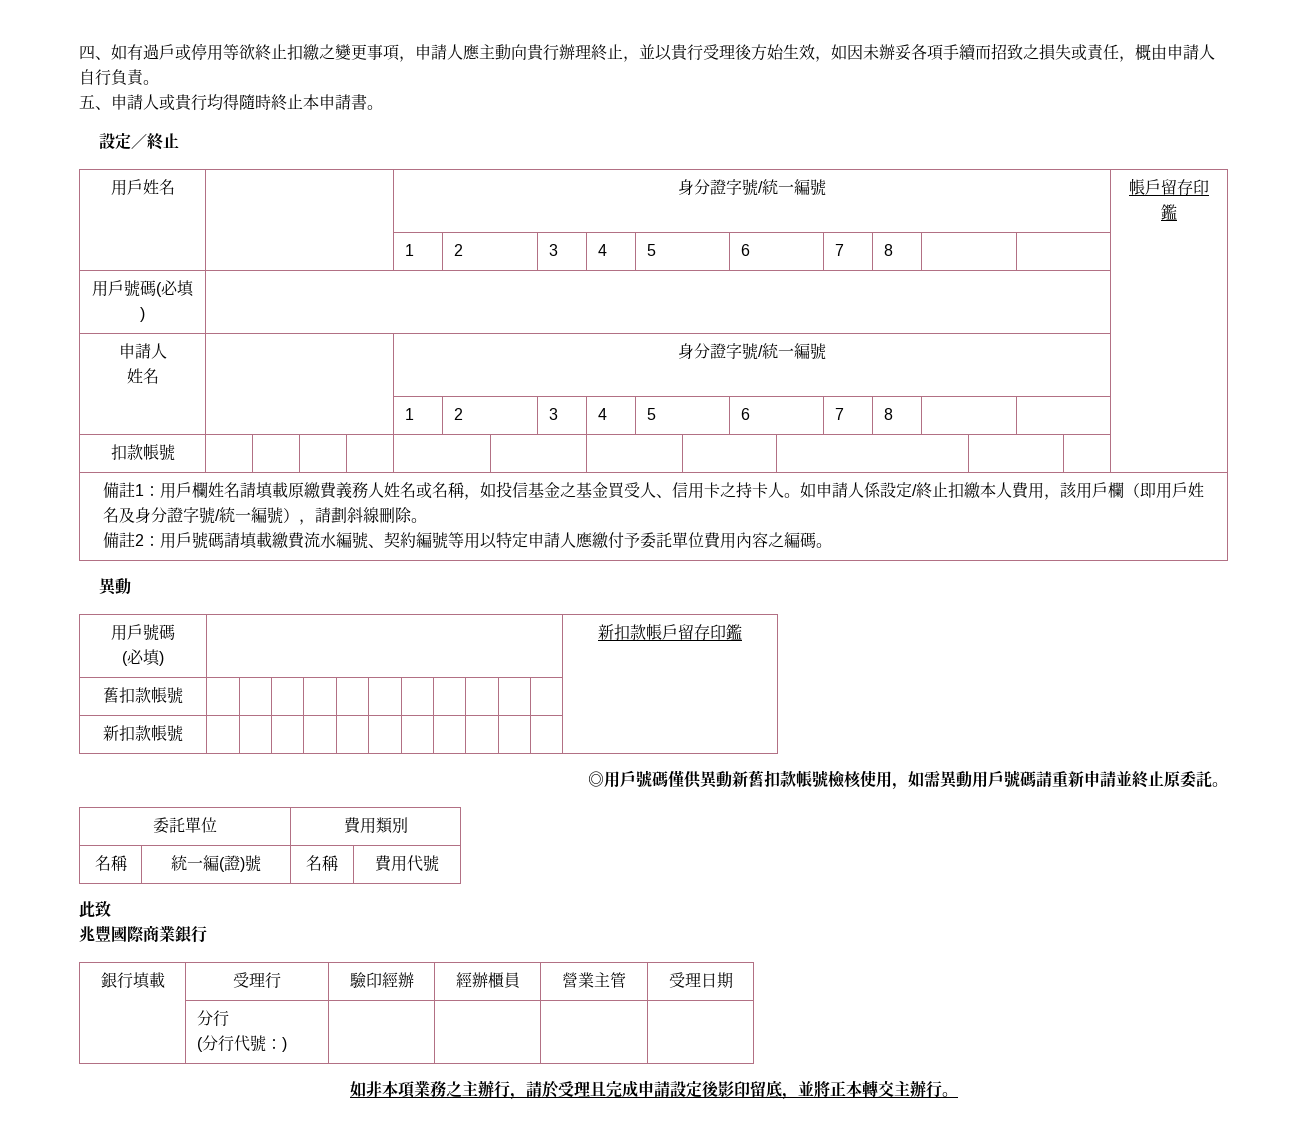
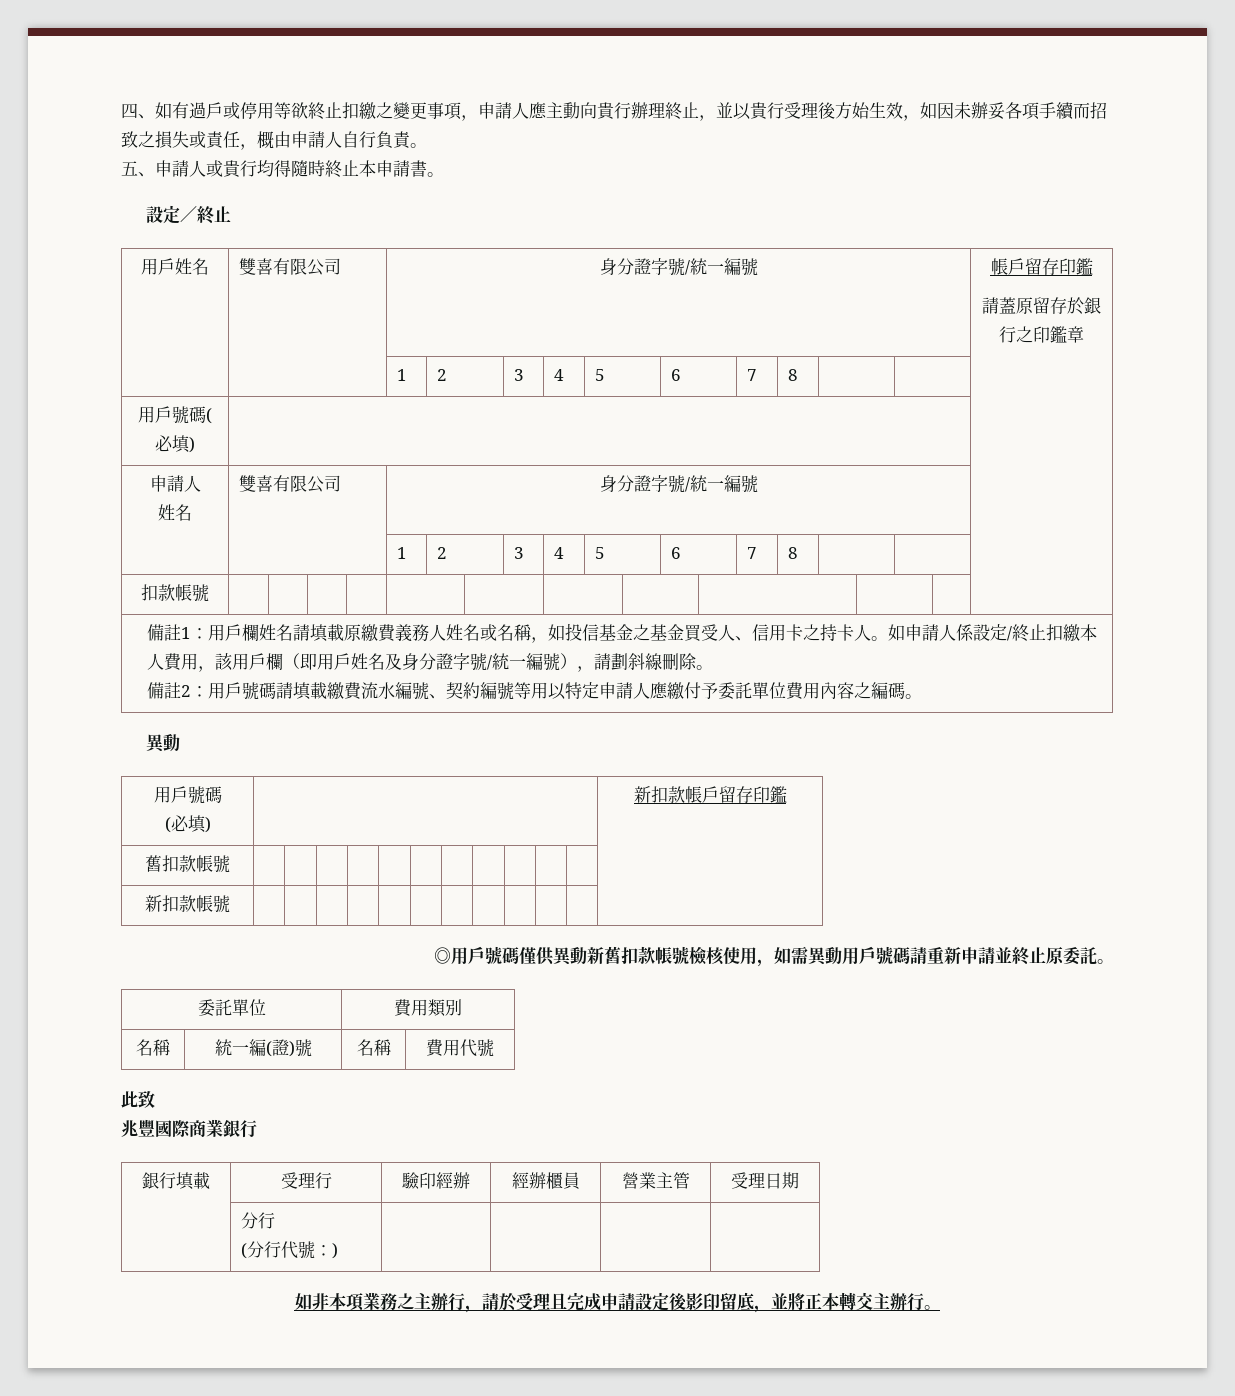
- 用戶姓名 | | 身分證字號/統一編號 | 帳戶留存印鑑
+ 用戶姓名 | 雙喜有限公司 | 身分證字號/統一編號 | 帳戶留存印鑑
+ 請蓋原留存於銀行之印鑑章
  用戶號碼(必填) | |
  申請人
- 姓名 | | 身分證字號/統一編號 |
+ 姓名 | 雙喜有限公司 | 身分證字號/統一編號 |

